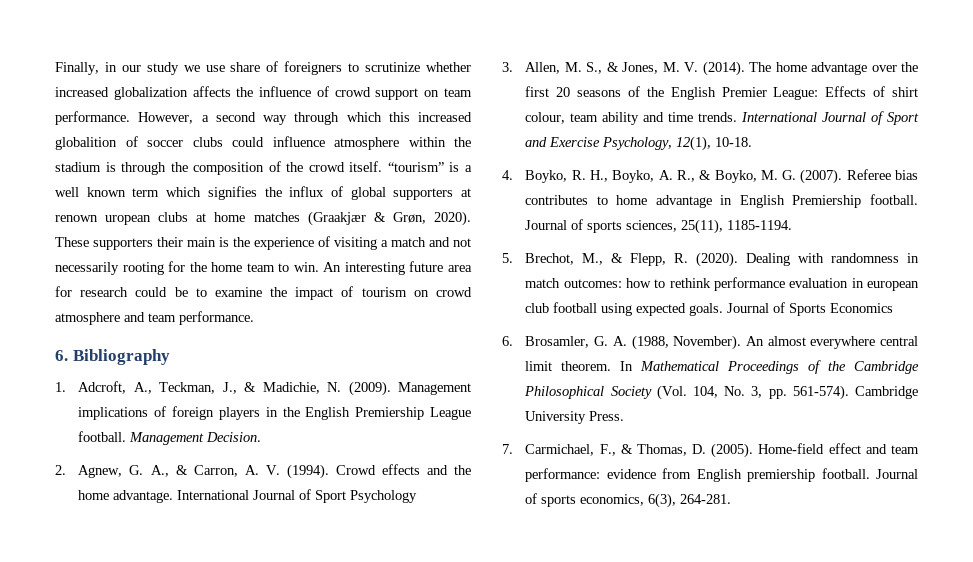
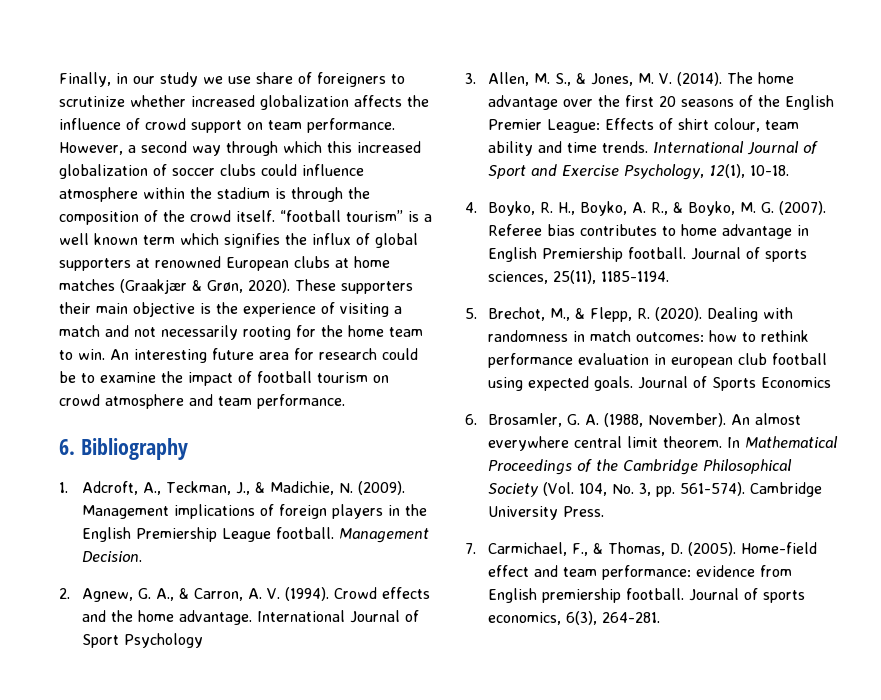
- However, a second way through which this increased globalition of soccer clubs could influence atmosphere within the stadium is through the composition of the crowd itself.
+ However, a second way through which this increased globalization of soccer clubs could influence atmosphere within the stadium is through the composition of the crowd itself.
- “tourism” is a well known term which signifies the influx of global supporters at renown uropean clubs at home matches (Graakjær & Grøn, 2020).
+ “football tourism” is a well known term which signifies the influx of global supporters at renowned European clubs at home matches (Graakjær & Grøn, 2020).
- These supporters their main is the experience of visiting a match and not necessarily rooting for the home team to win.
+ These supporters their main objective is the experience of visiting a match and not necessarily rooting for the home team to win.
- An interesting future area for research could be to examine the impact of tourism on crowd atmosphere and team performance.
+ An interesting future area for research could be to examine the impact of football tourism on crowd atmosphere and team performance.

